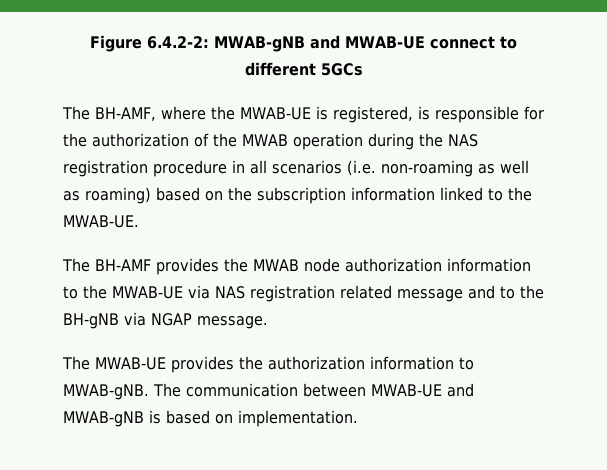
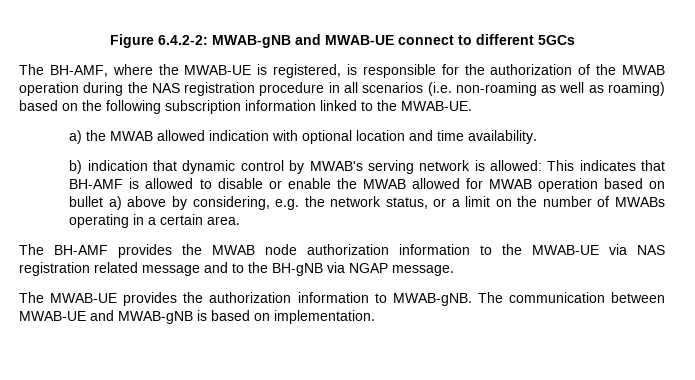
- The BH-AMF, where the MWAB-UE is registered, is responsible for the authorization of the MWAB operation during the NAS registration procedure in all scenarios (i.e. non-roaming as well as roaming) based on the subscription information linked to the MWAB-UE.
+ The BH-AMF, where the MWAB-UE is registered, is responsible for the authorization of the MWAB operation during the NAS registration procedure in all scenarios (i.e. non-roaming as well as roaming) based on the following subscription information linked to the MWAB-UE.
+ a) the MWAB allowed indication with optional location and time availability.
+ b) indication that dynamic control by MWAB's serving network is allowed: This indicates that BH-AMF is allowed to disable or enable the MWAB allowed for MWAB operation based on bullet a) above by considering, e.g. the network status, or a limit on the number of MWABs operating in a certain area.

